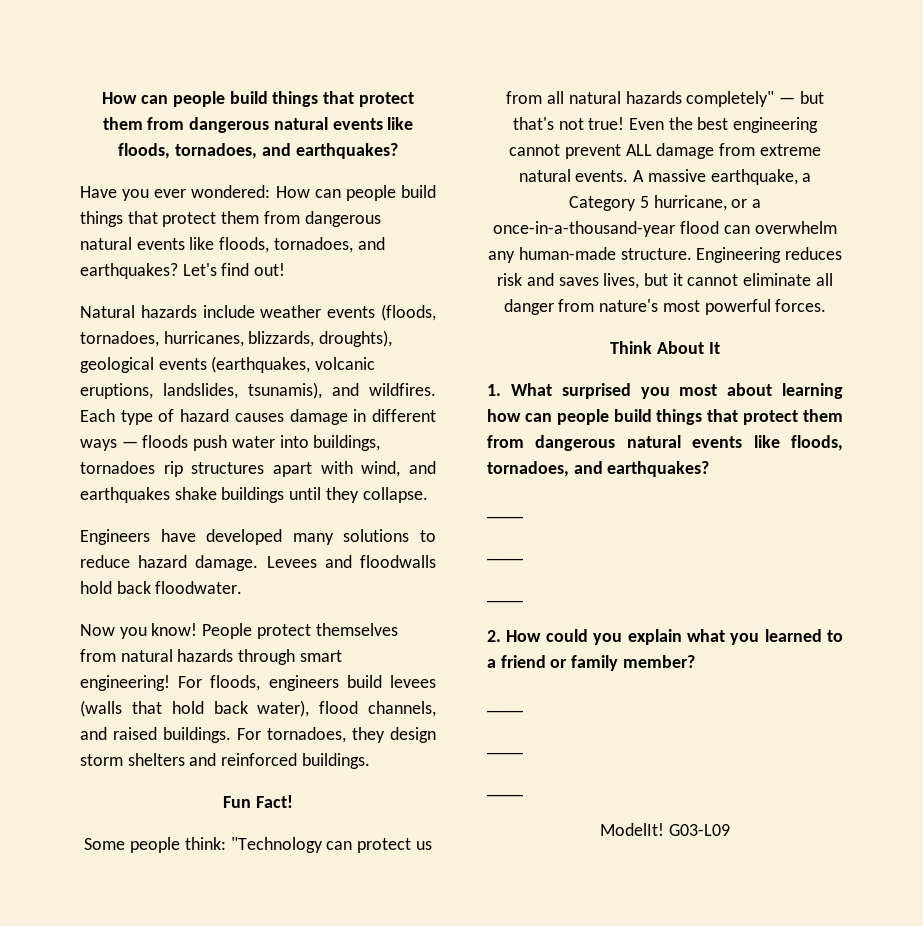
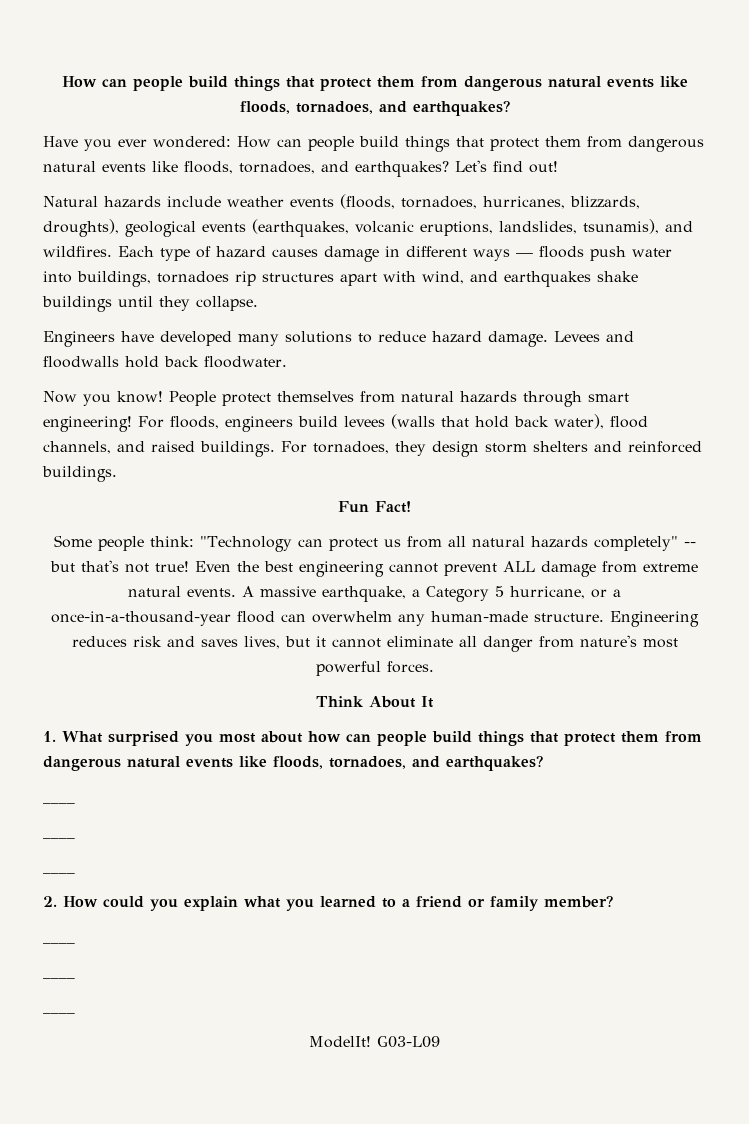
- Some people think: "Technology can protect us from all natural hazards completely" — but that's not true!
+ Some people think: "Technology can protect us from all natural hazards completely" -- but that's not true!
- 1. What surprised you most about learning how can people build things that protect them from dangerous natural events like floods, tornadoes, and earthquakes?
+ 1. What surprised you most about how can people build things that protect them from dangerous natural events like floods, tornadoes, and earthquakes?

